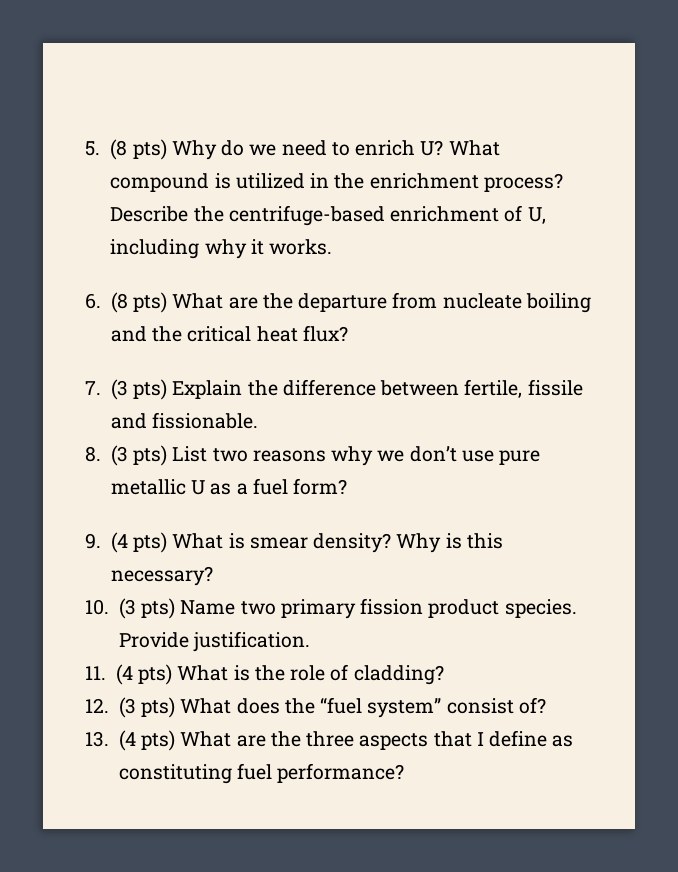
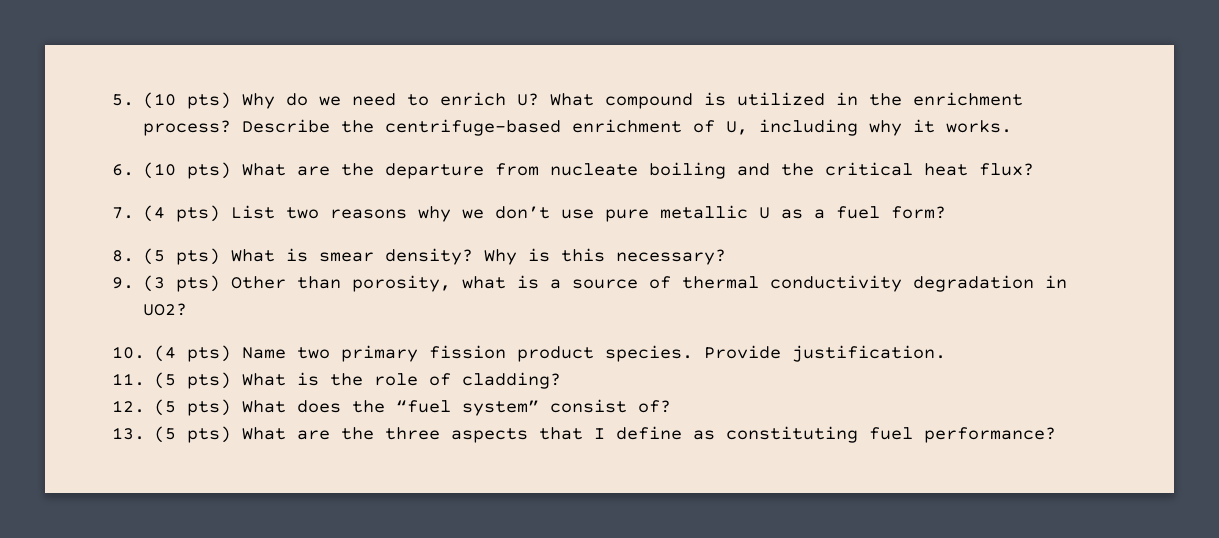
- 5. (8 pts) Why do we need to enrich U?
+ 5. (10 pts) Why do we need to enrich U?
- 6. (8 pts) What are the departure from nucleate boiling and the critical heat flux?
+ 6. (10 pts) What are the departure from nucleate boiling and the critical heat flux?
- 7. (3 pts) Explain the difference between fertile, fissile and fissionable.
- 8. (3 pts) List two reasons why we don’t use pure metallic U as a fuel form?
+ 7. (4 pts) List two reasons why we don’t use pure metallic U as a fuel form?
- 9. (4 pts) What is smear density?
+ 8. (5 pts) What is smear density?
- 10. (3 pts) Name two primary fission product species.
+ 9. (3 pts) Other than porosity, what is a source of thermal conductivity degradation in UO2?
+ 10. (4 pts) Name two primary fission product species.
- 11. (4 pts) What is the role of cladding?
+ 11. (5 pts) What is the role of cladding?
- 12. (3 pts) What does the “fuel system” consist of?
+ 12. (5 pts) What does the “fuel system” consist of?
- 13. (4 pts) What are the three aspects that I define as constituting fuel performance?
+ 13. (5 pts) What are the three aspects that I define as constituting fuel performance?

